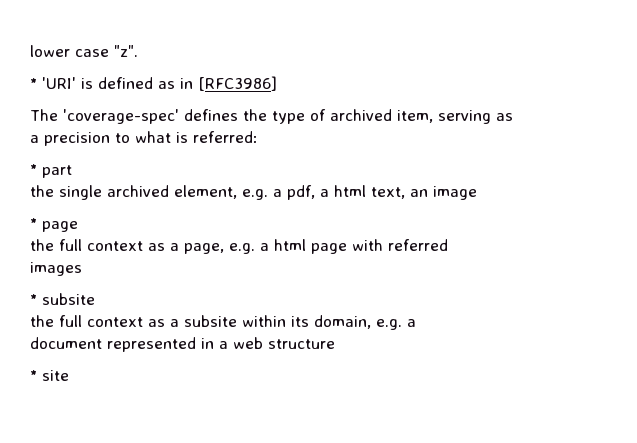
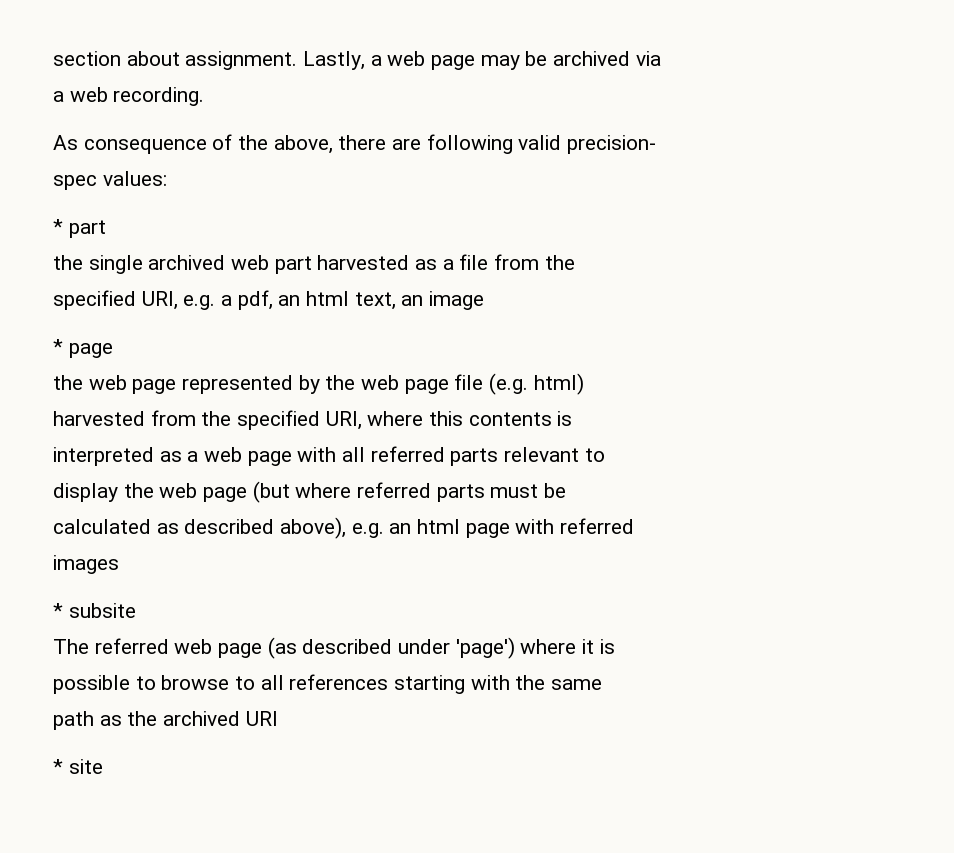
- lower case "z".
- * 'URI' is defined as in [RFC3986]
- The 'coverage-spec' defines the type of archived item, serving as
- a precision to what is referred:
+ section about assignment. Lastly, a web page may be archived via
+ a web recording.
+ As consequence of the above, there are following valid precision-
+ spec values:
- the single archived element, e.g. a pdf, a html text, an image
+ the single archived web part harvested as a file from the
+ specified URI, e.g. a pdf, an html text, an image
- the full context as a page, e.g. a html page with referred
+ the web page represented by the web page file (e.g. html)
+ harvested from the specified URI, where this contents is
+ interpreted as a web page with all referred parts relevant to
+ display the web page (but where referred parts must be
+ calculated as described above), e.g. an html page with referred
- the full context as a subsite within its domain, e.g. a
- document represented in a web structure
+ The referred web page (as described under 'page') where it is
+ possible to browse to all references starting with the same
+ path as the archived URI

